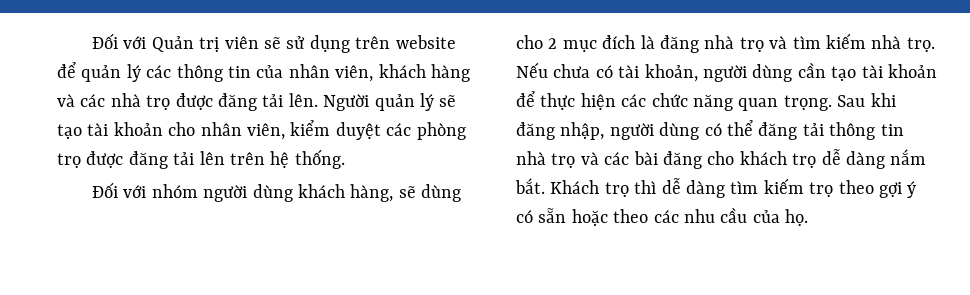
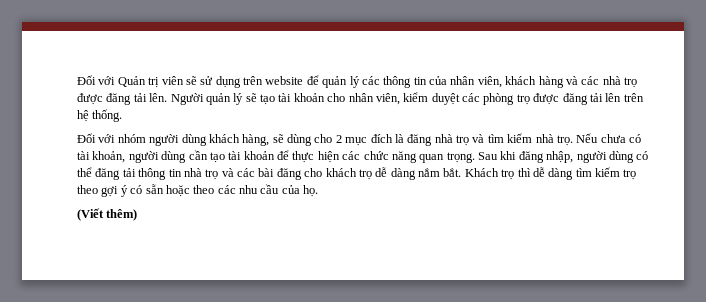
+ (Viết thêm)

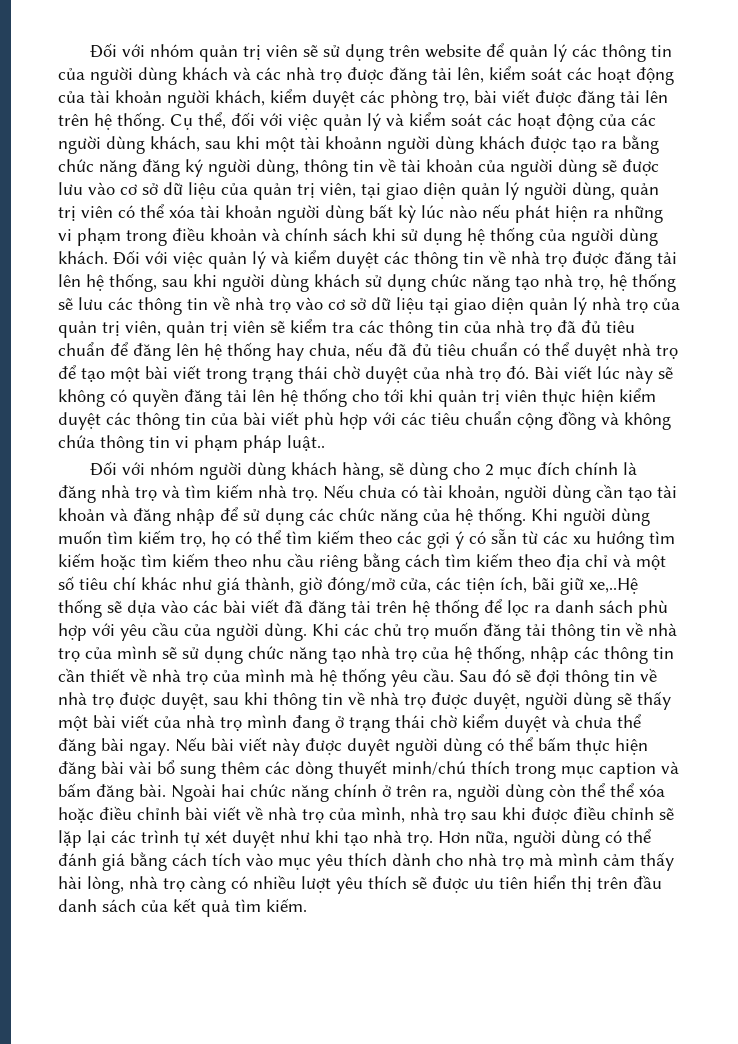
- Đối với Quản trị viên sẽ sử dụng trên website để quản lý các thông tin của nhân viên, khách hàng và các nhà trọ được đăng tải lên. Người quản lý sẽ tạo tài khoản cho nhân viên, kiểm duyệt các phòng trọ được đăng tải lên trên hệ thống.
+ Đối với nhóm quản trị viên sẽ sử dụng trên website để quản lý các thông tin của người dùng khách và các nhà trọ được đăng tải lên, kiểm soát các hoạt động của tài khoản người khách, kiểm duyệt các phòng trọ, bài viết được đăng tải lên trên hệ thống. Cụ thể, đối với việc quản lý và kiểm soát các hoạt động của các người dùng khách, sau khi một tài khoảnn người dùng khách được tạo ra bằng chức năng đăng ký người dùng, thông tin về tài khoản của người dùng sẽ được lưu vào cơ sở dữ liệu của quản trị viên, tại giao diện quản lý người dùng, quản trị viên có thể xóa tài khoản người dùng bất kỳ lúc nào nếu phát hiện ra những vi phạm trong điều khoản và chính sách khi sử dụng hệ thống của người dùng khách. Đối với việc quản lý và kiểm duyệt các thông tin về nhà trọ được đăng tải lên hệ thống, sau khi người dùng khách sử dụng chức năng tạo nhà trọ, hệ thống sẽ lưu các thông tin về nhà trọ vào cơ sở dữ liệu tại giao diện quản lý nhà trọ của quản trị viên, quản trị viên sẽ kiểm tra các thông tin của nhà trọ đã đủ tiêu chuẩn để đăng lên hệ thống hay chưa, nếu đã đủ tiêu chuẩn có thể duyệt nhà trọ để tạo một bài viết trong trạng thái chờ duyệt của nhà trọ đó. Bài viết lúc này sẽ không có quyền đăng tải lên hệ thống cho tới khi quản trị viên thực hiện kiểm duyệt các thông tin của bài viết phù hợp với các tiêu chuẩn cộng đồng và không chứa thông tin vi phạm pháp luật..
- Đối với nhóm người dùng khách hàng, sẽ dùng cho 2 mục đích là đăng nhà trọ và tìm kiếm nhà trọ.
+ Đối với nhóm người dùng khách hàng, sẽ dùng cho 2 mục đích chính là đăng nhà trọ và tìm kiếm nhà trọ.
- Nếu chưa có tài khoản, người dùng cần tạo tài khoản để thực hiện các chức năng quan trọng. Sau khi đăng nhập, người dùng có thể đăng tải thông tin nhà trọ và các bài đăng cho khách trọ dễ dàng nắm bắt. Khách trọ thì dễ dàng tìm kiếm trọ theo gợi ý có sẵn hoặc theo các nhu cầu của họ.
- (Viết thêm)
+ Nếu chưa có tài khoản, người dùng cần tạo tài khoản và đăng nhập để sử dụng các chức năng của hệ thống. Khi người dùng muốn tìm kiếm trọ, họ có thể tìm kiếm theo các gợi ý có sẵn từ các xu hướng tìm kiếm hoặc tìm kiếm theo nhu cầu riêng bằng cách tìm kiếm theo địa chỉ và một số tiêu chí khác như giá thành, giờ đóng/mở cửa, các tiện ích, bãi giữ xe,..Hệ thống sẽ dựa vào các bài viết đã đăng tải trên hệ thống để lọc ra danh sách phù hợp với yêu cầu của người dùng. Khi các chủ trọ muốn đăng tải thông tin về nhà trọ của mình sẽ sử dụng chức năng tạo nhà trọ của hệ thống, nhập các thông tin cần thiết về nhà trọ của mình mà hệ thống yêu cầu. Sau đó sẽ đợi thông tin về nhà trọ được duyệt, sau khi thông tin về nhà trọ được duyệt, người dùng sẽ thấy một bài viết của nhà trọ mình đang ở trạng thái chờ kiểm duyệt và chưa thể đăng bài ngay. Nếu bài viết này được duyêt người dùng có thể bấm thực hiện đăng bài vài bổ sung thêm các dòng thuyết minh/chú thích trong mục caption và bấm đăng bài. Ngoài hai chức năng chính ở trên ra, người dùng còn thể thể xóa hoặc điều chỉnh bài viết về nhà trọ của mình, nhà trọ sau khi được điều chỉnh sẽ lặp lại các trình tự xét duyệt như khi tạo nhà trọ. Hơn nữa, người dùng có thể đánh giá bằng cách tích vào mục yêu thích dành cho nhà trọ mà mình cảm thấy hài lòng, nhà trọ càng có nhiều lượt yêu thích sẽ được ưu tiên hiển thị trên đầu danh sách của kết quả tìm kiếm.

